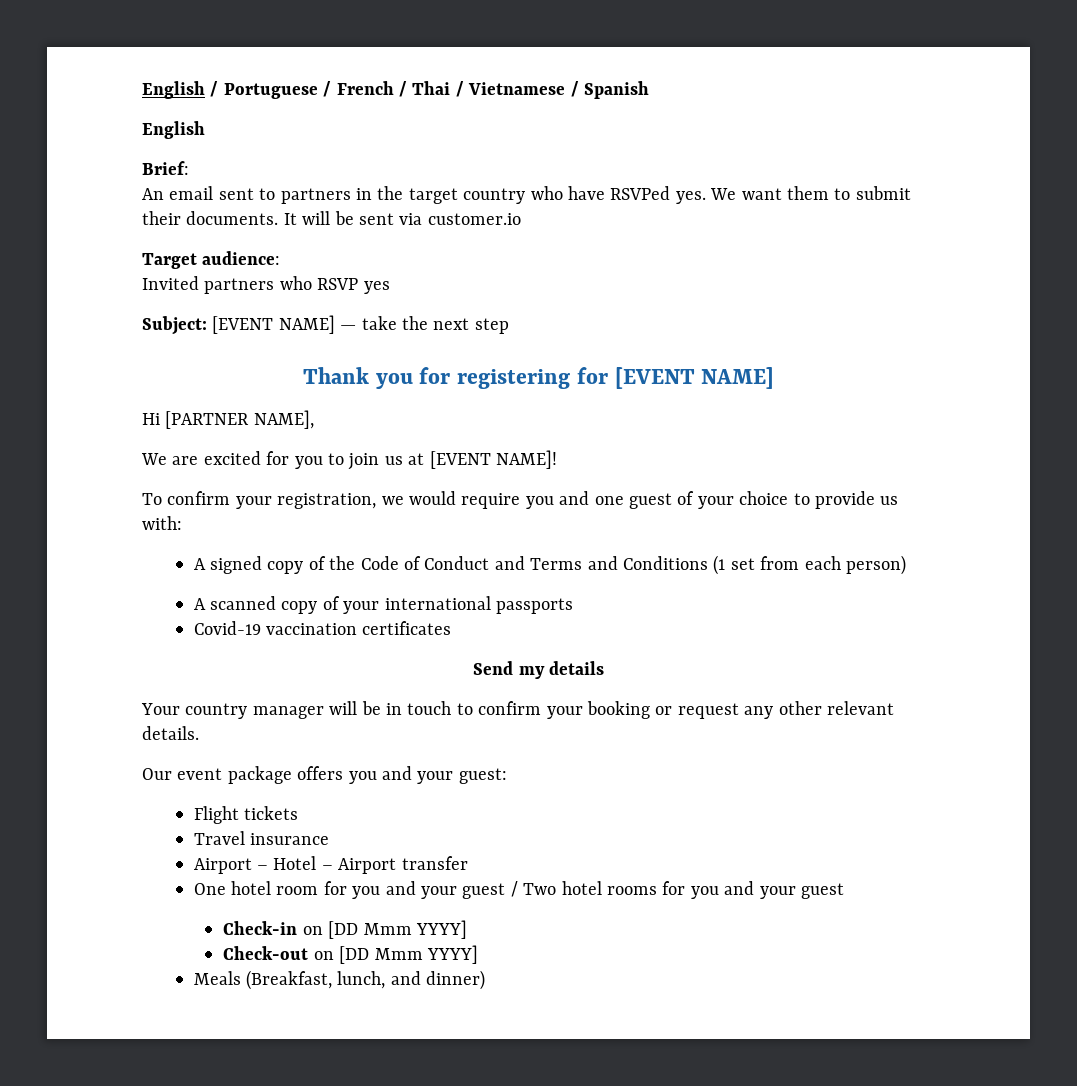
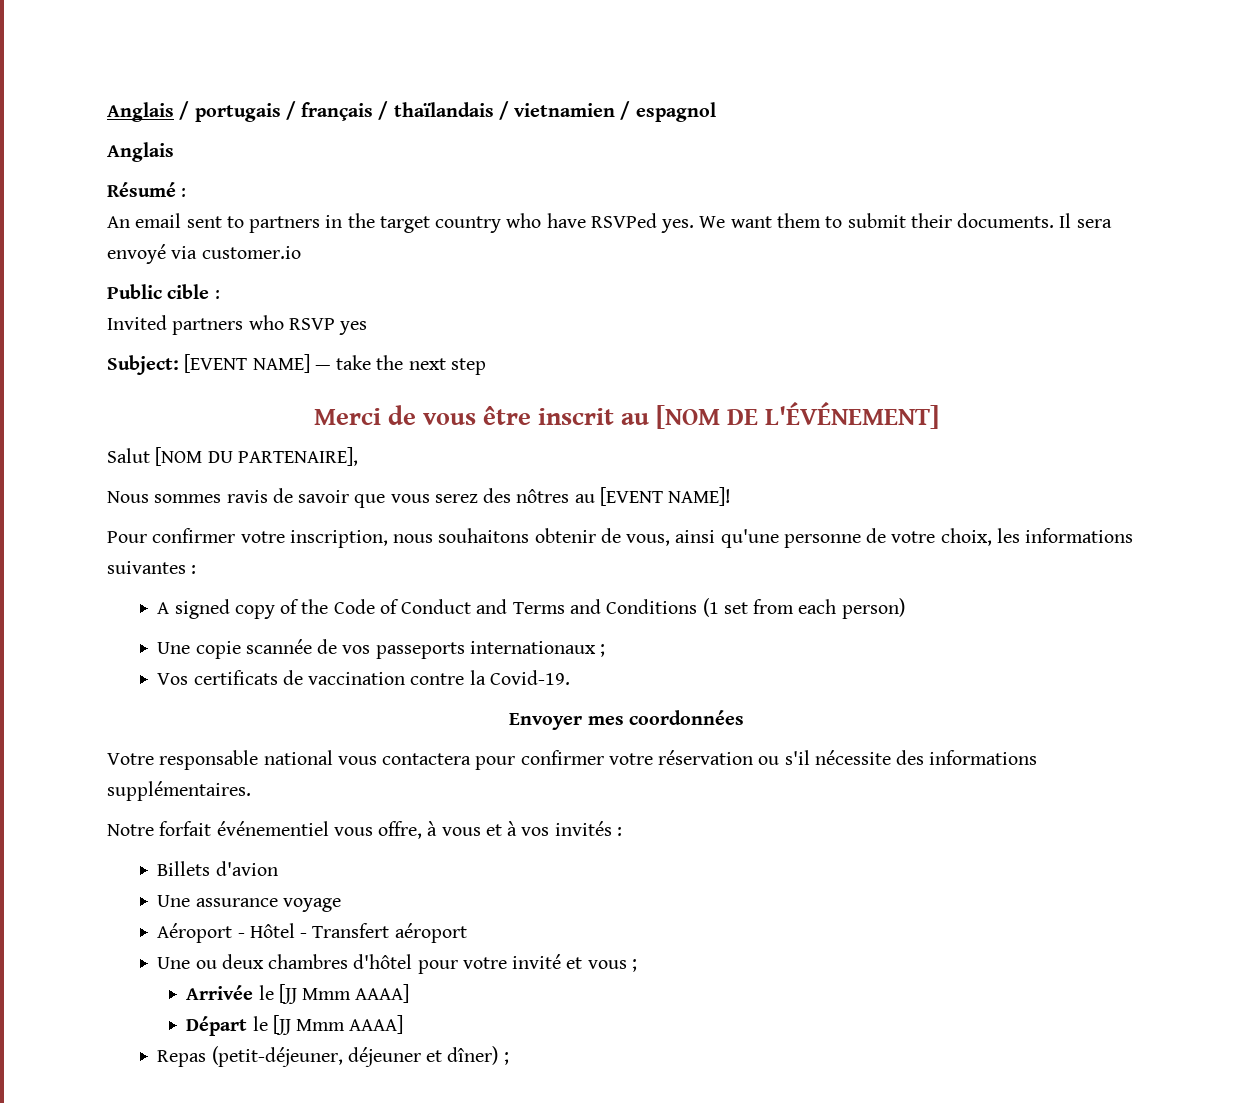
- English / Portuguese / French / Thai / Vietnamese / Spanish
- English
- Brief:
+ Anglais / portugais / français / thaïlandais / vietnamien / espagnol
+ Anglais
+ Résumé :
- It will be sent via customer.io
+ Il sera envoyé via customer.io
- Target audience:
+ Public cible :
- Thank you for registering for [EVENT NAME]
- Hi [PARTNER NAME],
- We are excited for you to join us at [EVENT NAME]!
- To confirm your registration, we would require you and one guest of your choice to provide us with:
+ Merci de vous être inscrit au [NOM DE L'ÉVÉNEMENT]
+ Salut [NOM DU PARTENAIRE],
+ Nous sommes ravis de savoir que vous serez des nôtres au [EVENT NAME]!
+ Pour confirmer votre inscription, nous souhaitons obtenir de vous, ainsi qu'une personne de votre choix, les informations suivantes :
- A scanned copy of your international passports
- Covid-19 vaccination certificates
- Send my details
- Your country manager will be in touch to confirm your booking or request any other relevant details.
- Our event package offers you and your guest:
- Flight tickets
- Travel insurance
- Airport – Hotel – Airport transfer
- One hotel room for you and your guest / Two hotel rooms for you and your guest
- Check-in on [DD Mmm YYYY]
- Check-out on [DD Mmm YYYY]
- Meals (Breakfast, lunch, and dinner)
+ Une copie scannée de vos passeports internationaux ;
+ Vos certificats de vaccination contre la Covid-19.
+ Envoyer mes coordonnées
+ Votre responsable national vous contactera pour confirmer votre réservation ou s'il nécessite des informations supplémentaires.
+ Notre forfait événementiel vous offre, à vous et à vos invités :
+ Billets d'avion
+ Une assurance voyage
+ Aéroport - Hôtel - Transfert aéroport
+ Une ou deux chambres d'hôtel pour votre invité et vous ;
+ Arrivée le [JJ Mmm AAAA]
+ Départ le [JJ Mmm AAAA]
+ Repas (petit-déjeuner, déjeuner et dîner) ;

